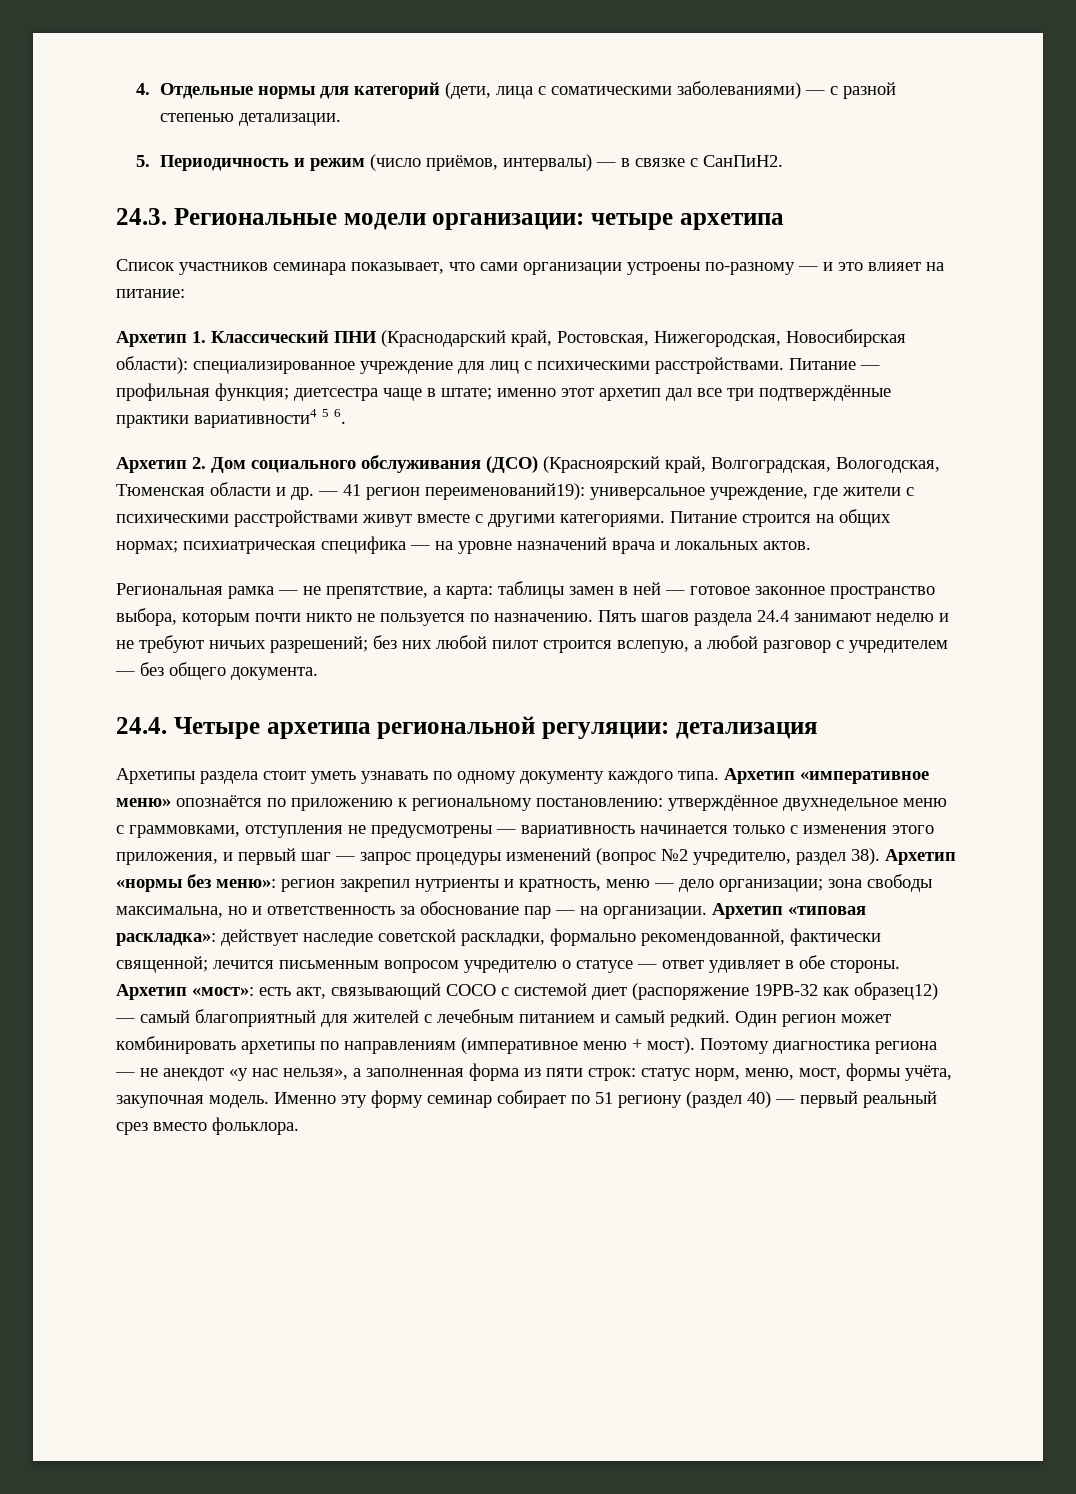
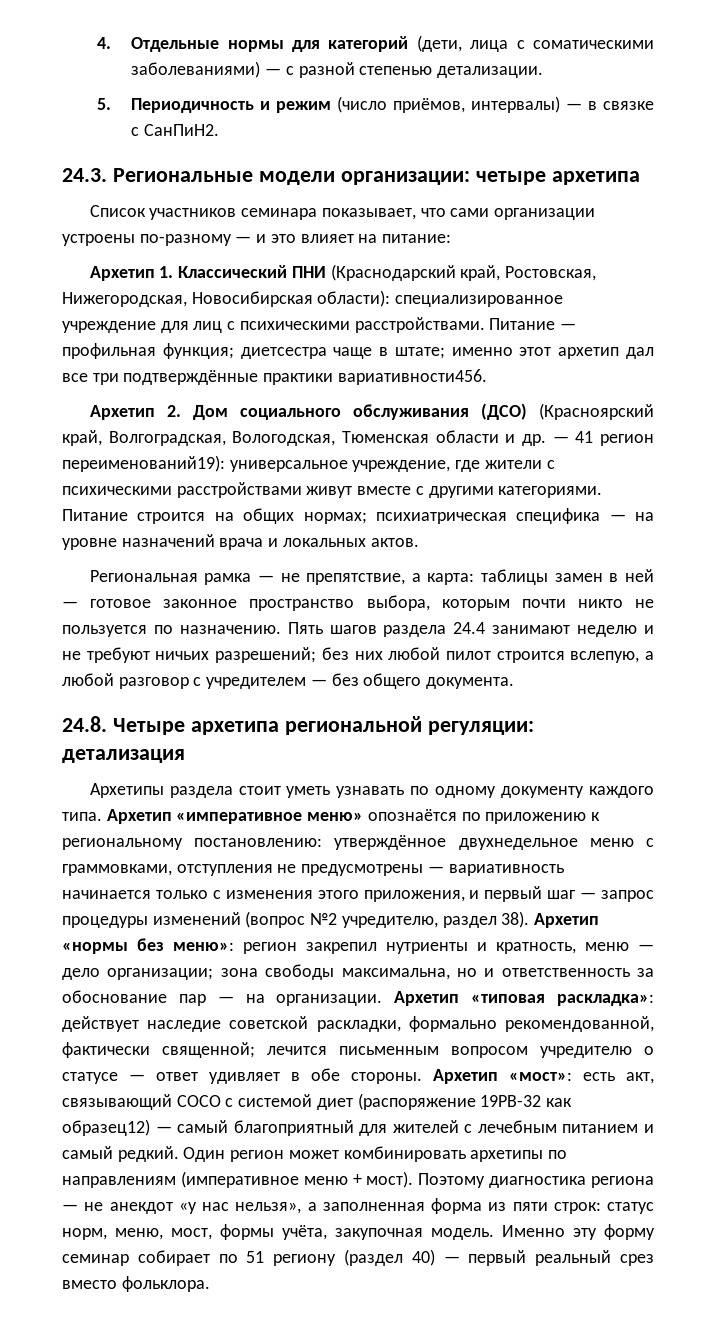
- Питание — профильная функция; диетсестра чаще в штате; именно этот архетип дал все три подтверждённые практики вариативности4 5 6.
+ Питание — профильная функция; диетсестра чаще в штате; именно этот архетип дал все три подтверждённые практики вариативности456.
- 24.4. Четыре архетипа региональной регуляции: детализация
+ 24.8. Четыре архетипа региональной регуляции: детализация

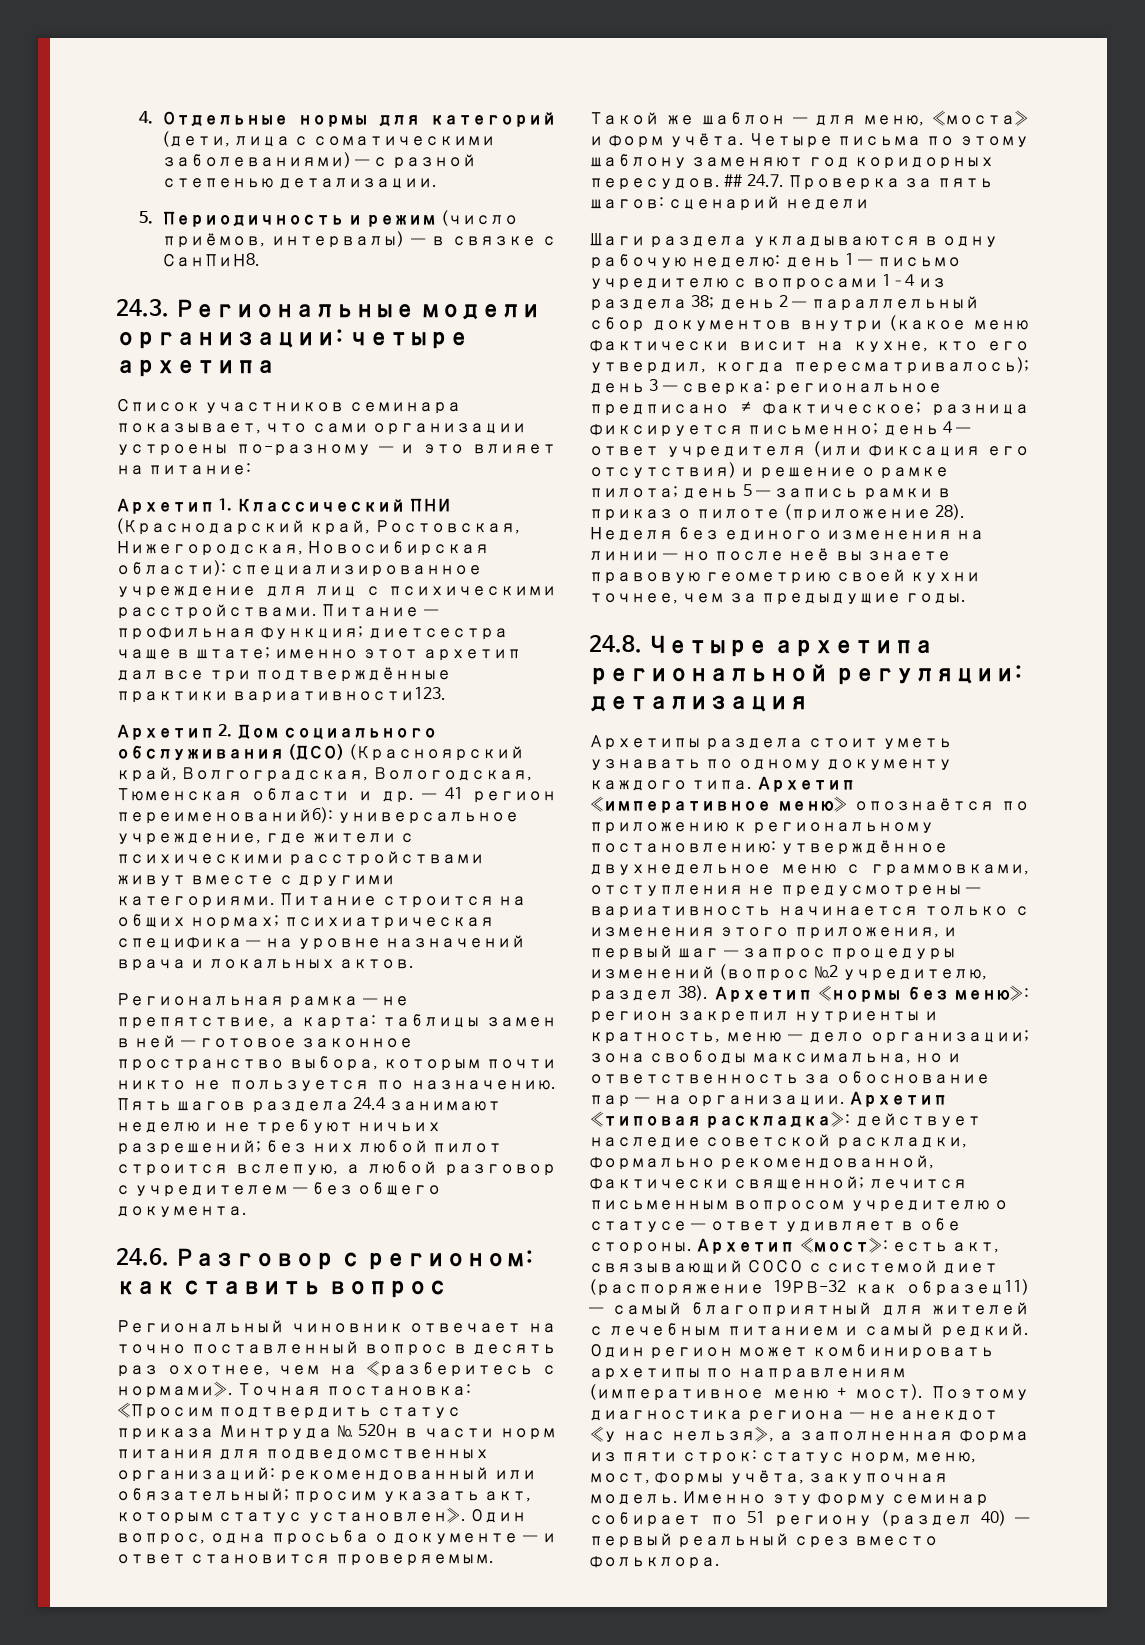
- 5. Периодичность и режим (число приёмов, интервалы) — в связке с СанПиН2.
+ 5. Периодичность и режим (число приёмов, интервалы) — в связке с СанПиН8.
- Питание — профильная функция; диетсестра чаще в штате; именно этот архетип дал все три подтверждённые практики вариативности456.
+ Питание — профильная функция; диетсестра чаще в штате; именно этот архетип дал все три подтверждённые практики вариативности123.
- Архетип 2. Дом социального обслуживания (ДСО) (Красноярский край, Волгоградская, Вологодская, Тюменская области и др. — 41 регион переименований19): универсальное учреждение, где жители с психическими расстройствами живут вместе с другими категориями.
+ Архетип 2. Дом социального обслуживания (ДСО) (Красноярский край, Волгоградская, Вологодская, Тюменская области и др. — 41 регион переименований6): универсальное учреждение, где жители с психическими расстройствами живут вместе с другими категориями.
+ 24.6. Разговор с регионом: как ставить вопрос
+ Региональный чиновник отвечает на точно поставленный вопрос в десять раз охотнее, чем на «разберитесь с нормами». Точная постановка: «Просим подтвердить статус приказа Минтруда № 520н в части норм питания для подведомственных организаций: рекомендованный или обязательный; просим указать акт, которым статус установлен». Один вопрос, одна просьба о документе — и ответ становится проверяемым. Такой же шаблон — для меню, «моста» и форм учёта. Четыре письма по этому шаблону заменяют год коридорных пересудов. ## 24.7. Проверка за пять шагов: сценарий недели
+ Шаги раздела укладываются в одну рабочую неделю: день 1 — письмо учредителю с вопросами 1–4 из раздела 38; день 2 — параллельный сбор документов внутри (какое меню фактически висит на кухне, кто его утвердил, когда пересматривалось); день 3 — сверка: региональное предписано ≠ фактическое; разница фиксируется письменно; день 4 — ответ учредителя (или фиксация его отсутствия) и решение о рамке пилота; день 5 — запись рамки в приказ о пилоте (приложение 28). Неделя без единого изменения на линии — но после неё вы знаете правовую геометрию своей кухни точнее, чем за предыдущие годы.
- Архетип «мост»: есть акт, связывающий СОСО с системой диет (распоряжение 19РВ-32 как образец12) — самый благоприятный для жителей с лечебным питанием и самый редкий.
+ Архетип «мост»: есть акт, связывающий СОСО с системой диет (распоряжение 19РВ-32 как образец11) — самый благоприятный для жителей с лечебным питанием и самый редкий.

